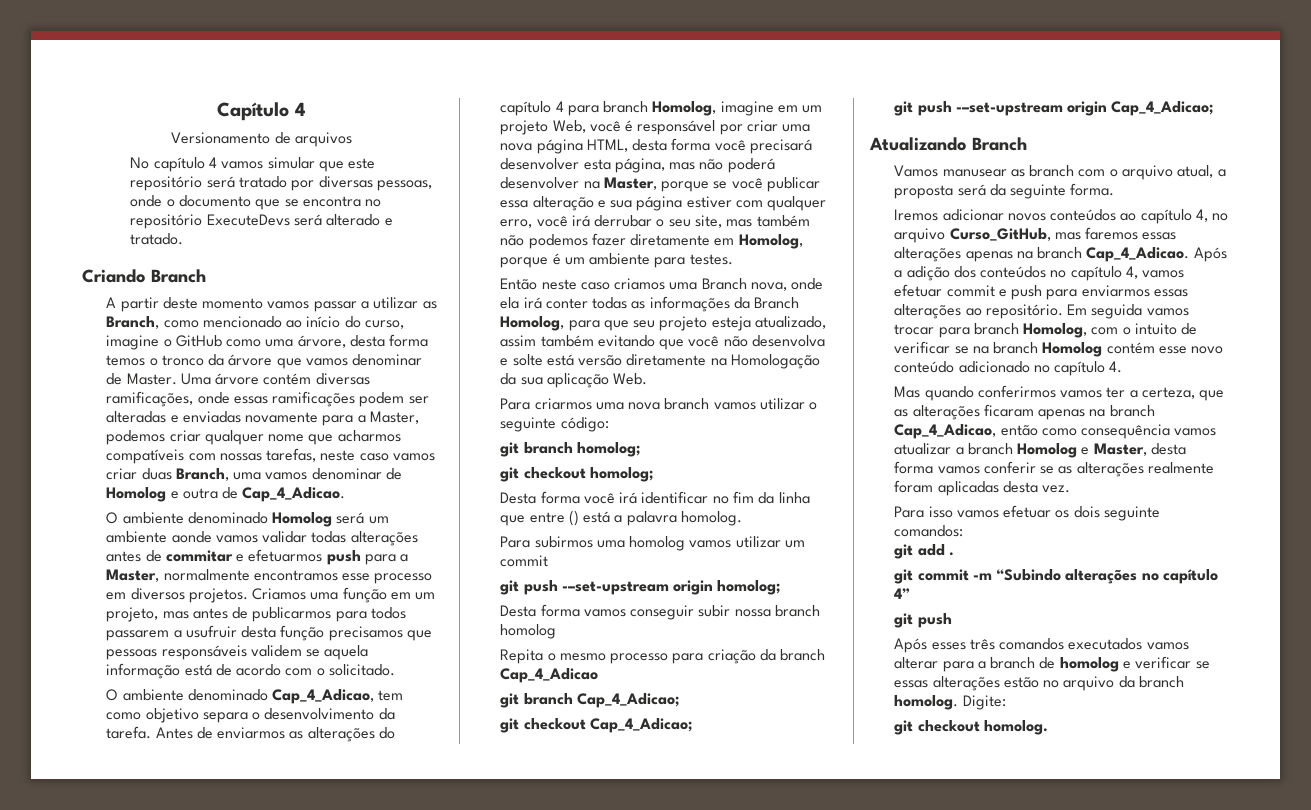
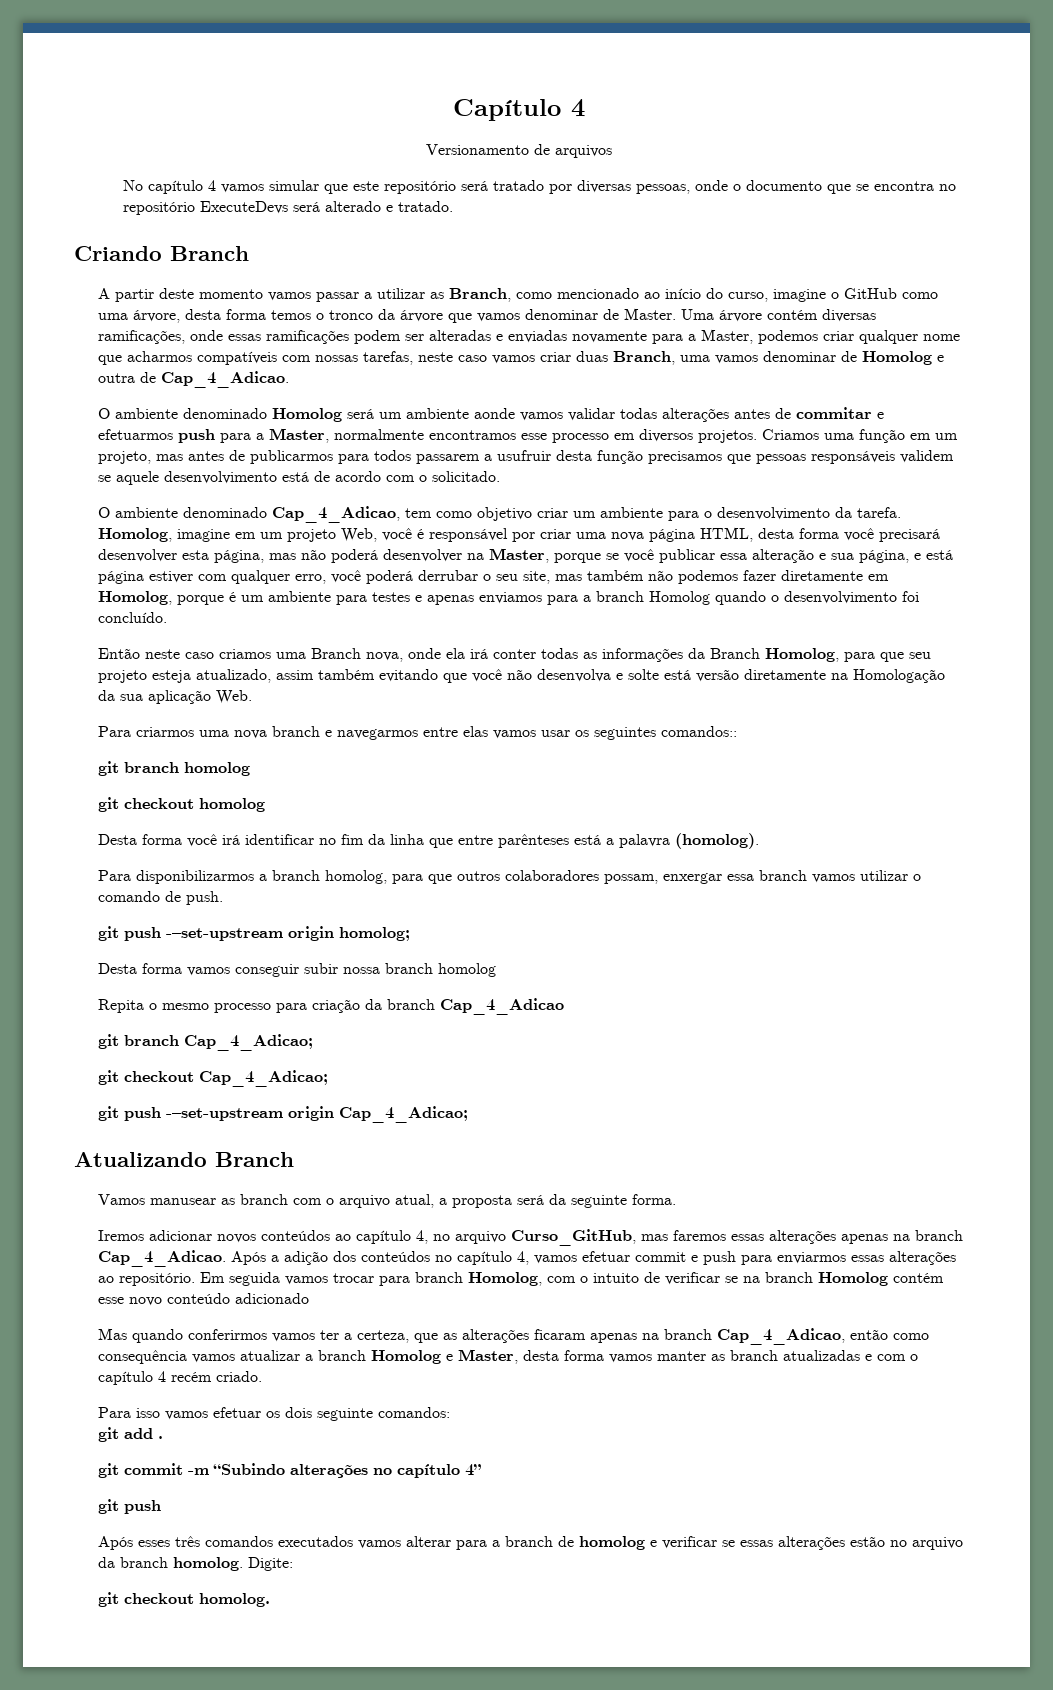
- Criamos uma função em um projeto, mas antes de publicarmos para todos passarem a usufruir desta função precisamos que pessoas responsáveis validem se aquela informação está de acordo com o solicitado.
+ Criamos uma função em um projeto, mas antes de publicarmos para todos passarem a usufruir desta função precisamos que pessoas responsáveis validem se aquele desenvolvimento está de acordo com o solicitado.
- O ambiente denominado Cap_4_Adicao, tem como objetivo separa o desenvolvimento da tarefa. Antes de enviarmos as alterações do capítulo 4 para branch Homolog, imagine em um projeto Web, você é responsável por criar uma nova página HTML, desta forma você precisará desenvolver esta página, mas não poderá desenvolver na Master, porque se você publicar essa alteração e sua página estiver com qualquer erro, você irá derrubar o seu site, mas também não podemos fazer diretamente em Homolog, porque é um ambiente para testes.
+ O ambiente denominado Cap_4_Adicao, tem como objetivo criar um ambiente para o desenvolvimento da tarefa. Homolog, imagine em um projeto Web, você é responsável por criar uma nova página HTML, desta forma você precisará desenvolver esta página, mas não poderá desenvolver na Master, porque se você publicar essa alteração e sua página, e está página estiver com qualquer erro, você poderá derrubar o seu site, mas também não podemos fazer diretamente em Homolog, porque é um ambiente para testes e apenas enviamos para a branch Homolog quando o desenvolvimento foi concluído.
- Para criarmos uma nova branch vamos utilizar o seguinte código:
- git branch homolog;
- git checkout homolog;
+ Para criarmos uma nova branch e navegarmos entre elas vamos usar os seguintes comandos::
+ git branch homolog
+ git checkout homolog
- Desta forma você irá identificar no fim da linha que entre () está a palavra homolog.
- Para subirmos uma homolog vamos utilizar um commit
+ Desta forma você irá identificar no fim da linha que entre parênteses está a palavra (homolog).
+ Para disponibilizarmos a branch homolog, para que outros colaboradores possam, enxergar essa branch vamos utilizar o comando de push.
- Em seguida vamos trocar para branch Homolog, com o intuito de verificar se na branch Homolog contém esse novo conteúdo adicionado no capítulo 4.
+ Em seguida vamos trocar para branch Homolog, com o intuito de verificar se na branch Homolog contém esse novo conteúdo adicionado
- Mas quando conferirmos vamos ter a certeza, que as alterações ficaram apenas na branch Cap_4_Adicao, então como consequência vamos atualizar a branch Homolog e Master, desta forma vamos conferir se as alterações realmente foram aplicadas desta vez.
+ Mas quando conferirmos vamos ter a certeza, que as alterações ficaram apenas na branch Cap_4_Adicao, então como consequência vamos atualizar a branch Homolog e Master, desta forma vamos manter as branch atualizadas e com o capítulo 4 recém criado.

